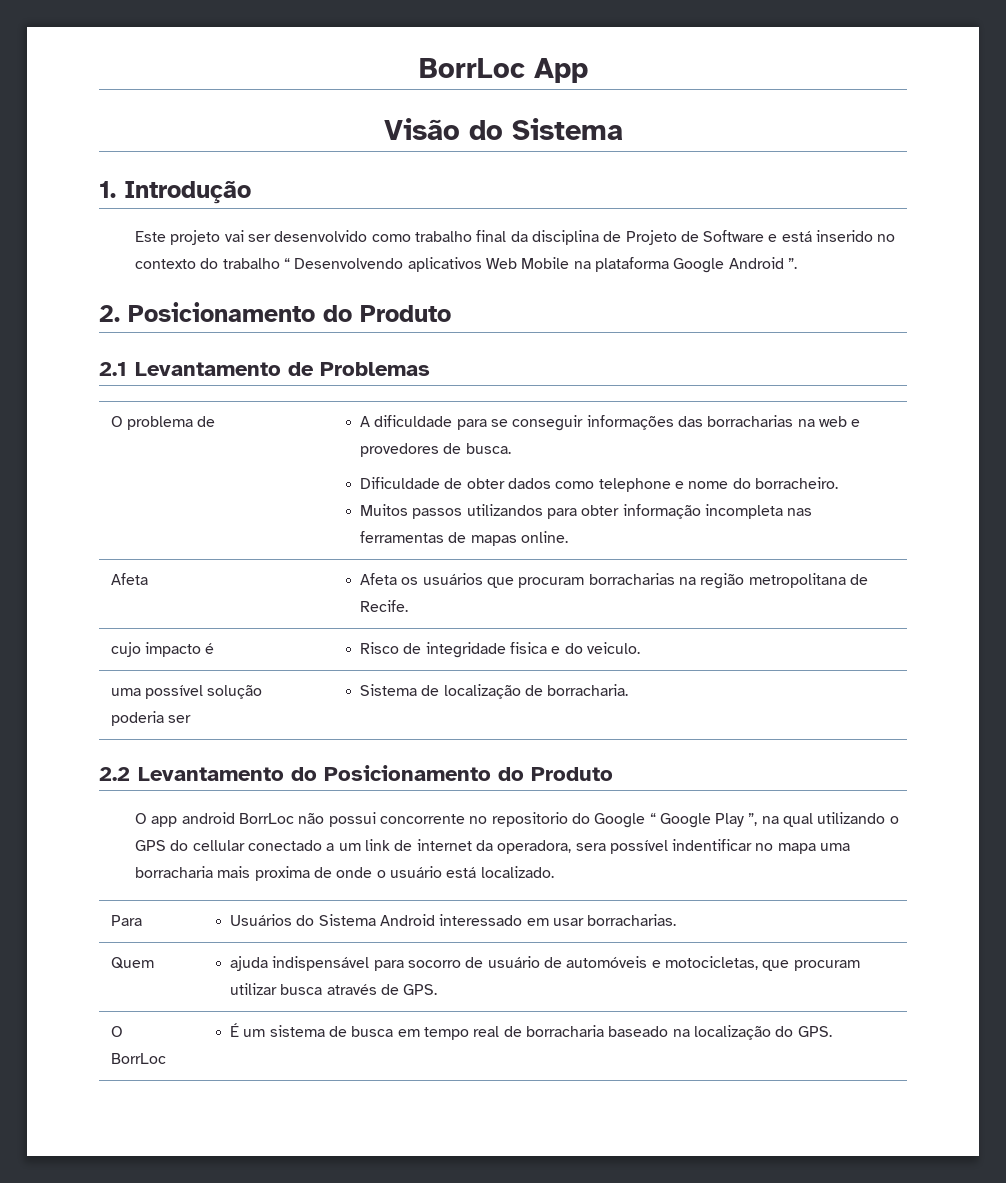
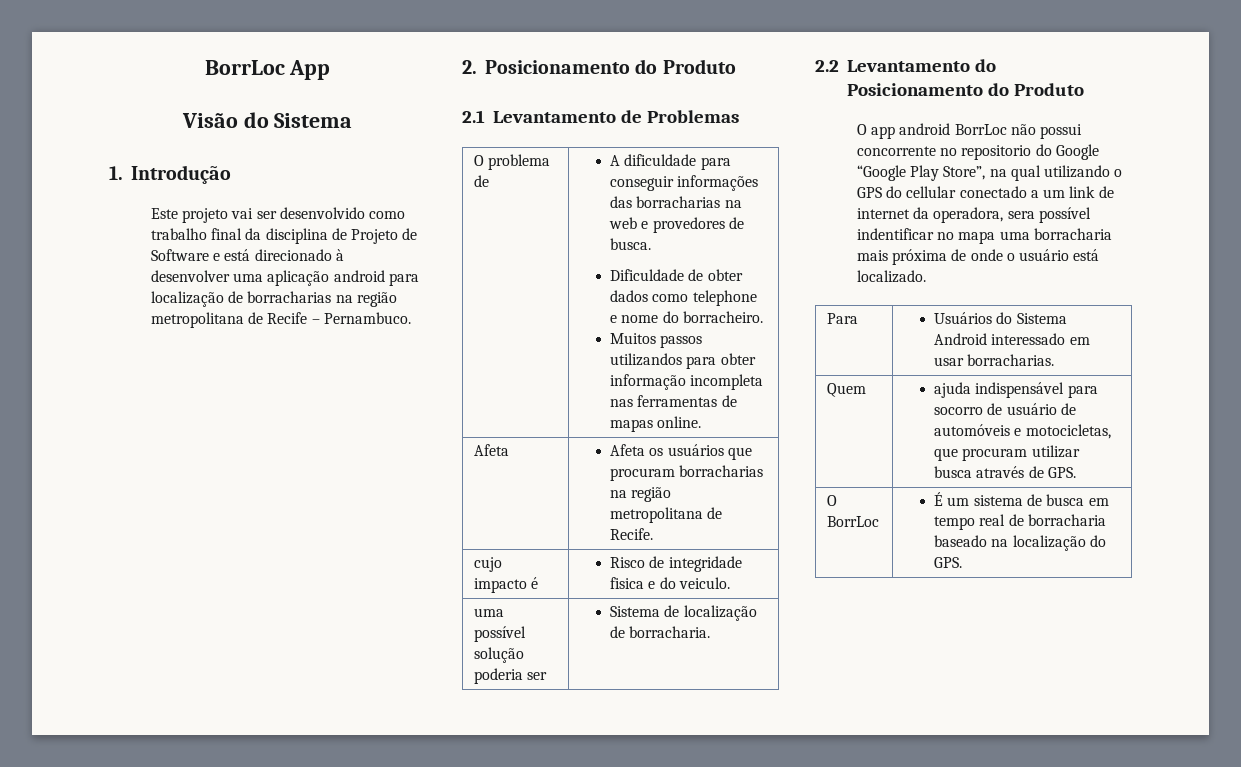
- Este projeto vai ser desenvolvido como trabalho final da disciplina de Projeto de Software e está inserido no contexto do trabalho “ Desenvolvendo aplicativos Web Mobile na plataforma Google Android ”.
+ Este projeto vai ser desenvolvido como trabalho final da disciplina de Projeto de Software e está direcionado à desenvolver uma aplicação android para localização de borracharias na região metropolitana de Recife – Pernambuco.
- O problema de | A dificuldade para se conseguir informações das borracharias na web e provedores de busca.
+ O problema de | A dificuldade para conseguir informações das borracharias na web e provedores de busca.
- O app android BorrLoc não possui concorrente no repositorio do Google “ Google Play ”, na qual utilizando o GPS do cellular conectado a um link de internet da operadora, sera possível indentificar no mapa uma borracharia mais proxima de onde o usuário está localizado.
+ O app android BorrLoc não possui concorrente no repositorio do Google “Google Play Store”, na qual utilizando o GPS do cellular conectado a um link de internet da operadora, sera possível indentificar no mapa uma borracharia mais próxima de onde o usuário está localizado.

